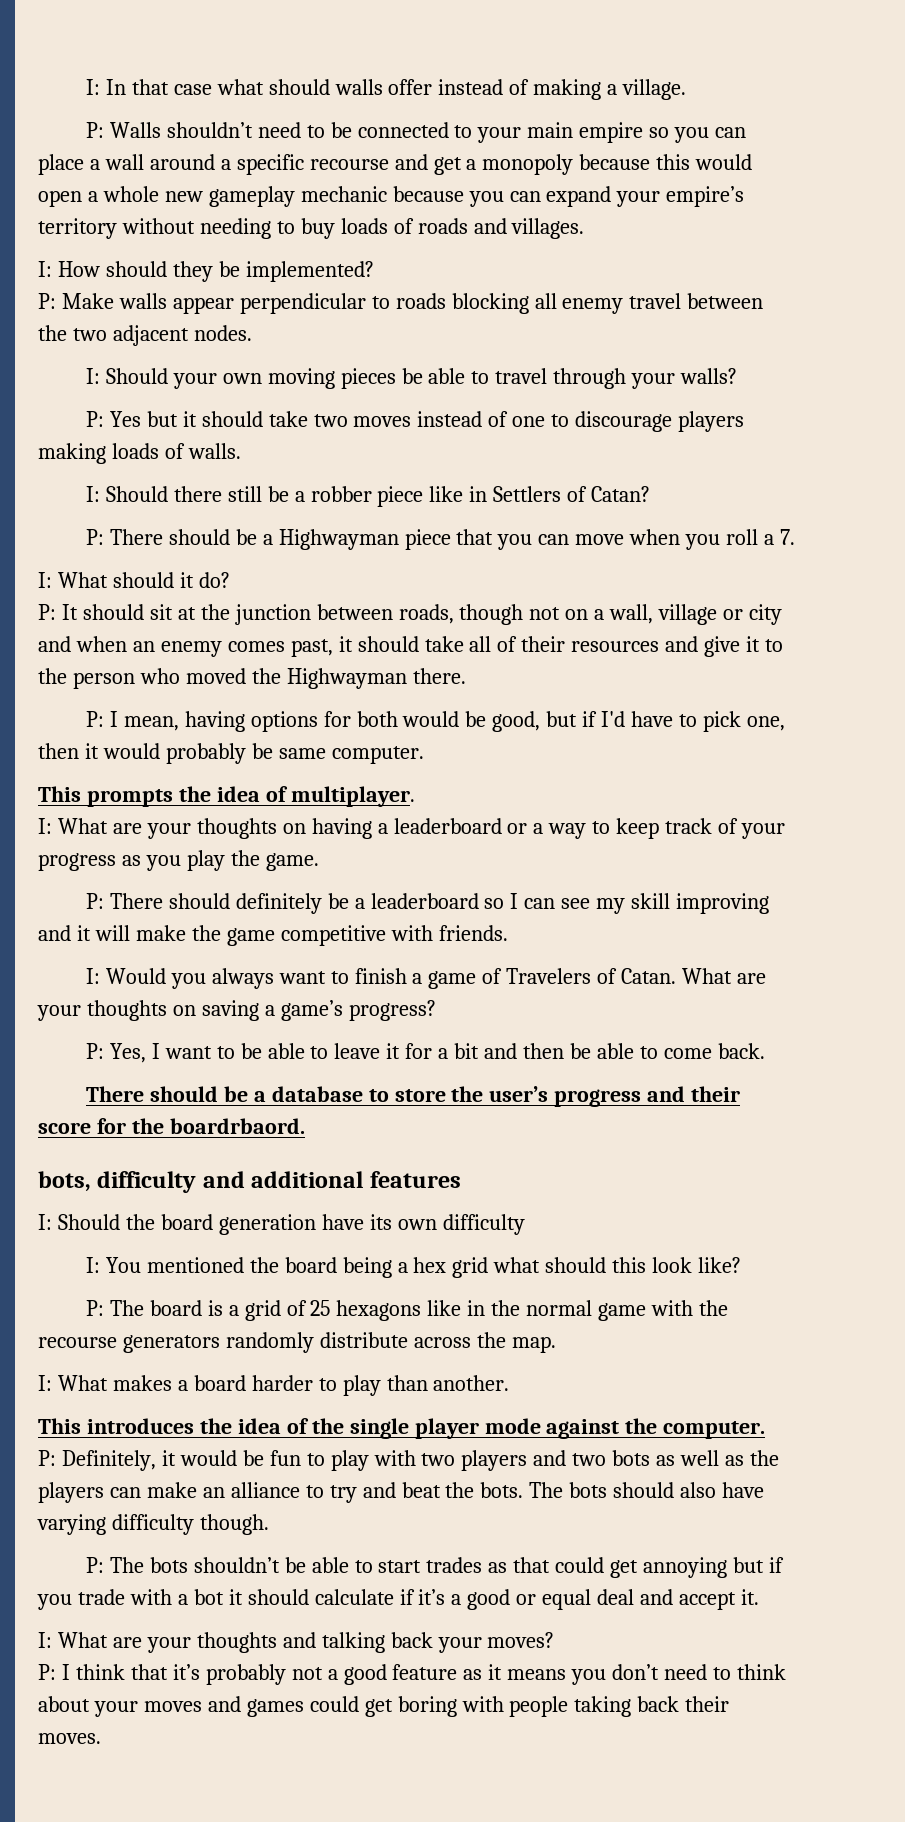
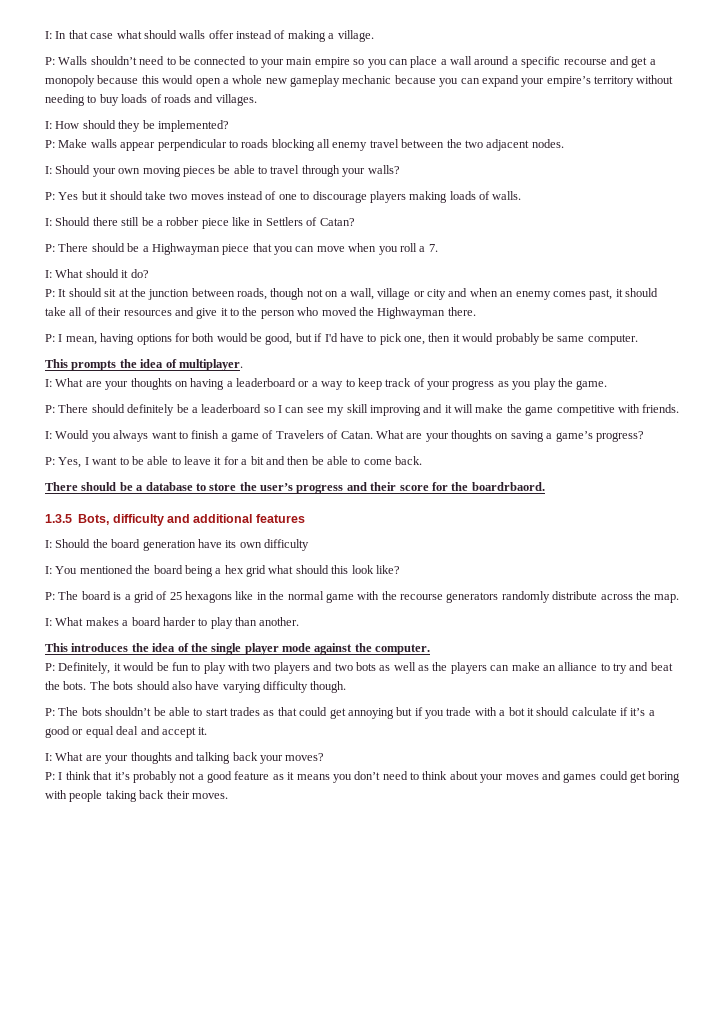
- bots, difficulty and additional features
+ 1.3.5 Bots, difficulty and additional features

